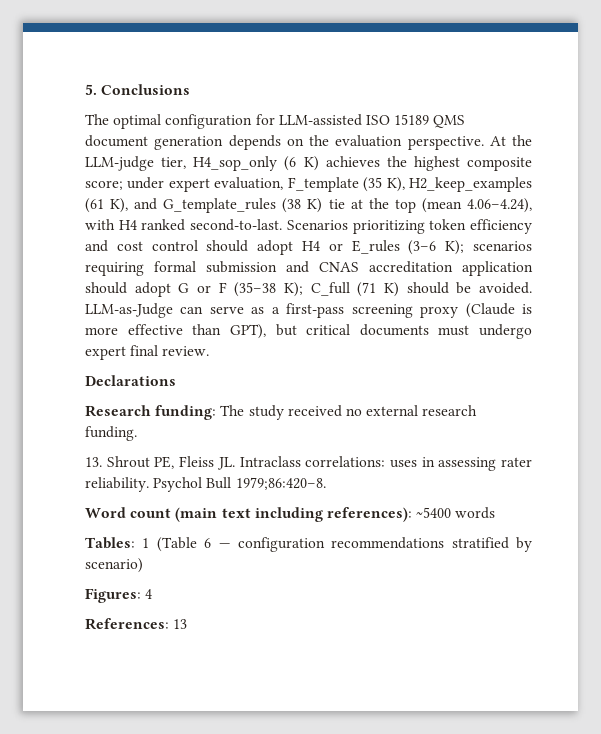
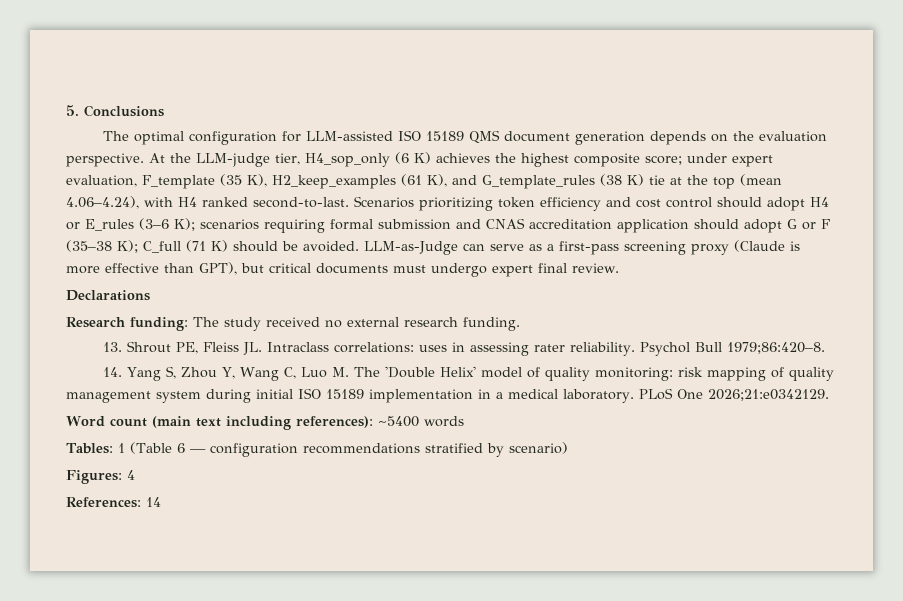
+ 14. Yang S, Zhou Y, Wang C, Luo M. The 'Double Helix' model of quality monitoring: risk mapping of quality management system during initial ISO 15189 implementation in a medical laboratory. PLoS One 2026;21:e0342129.
- References: 13
+ References: 14

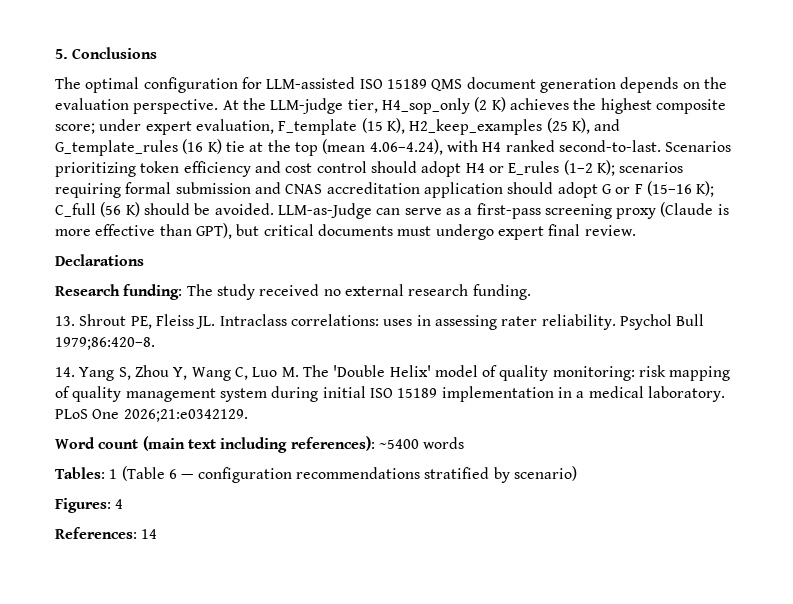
- At the LLM-judge tier, H4_sop_only (6 K) achieves the highest composite score; under expert evaluation, F_template (35 K), H2_keep_examples (61 K), and G_template_rules (38 K) tie at the top (mean 4.06–4.24), with H4 ranked second-to-last.
+ At the LLM-judge tier, H4_sop_only (2 K) achieves the highest composite score; under expert evaluation, F_template (15 K), H2_keep_examples (25 K), and G_template_rules (16 K) tie at the top (mean 4.06–4.24), with H4 ranked second-to-last.
- Scenarios prioritizing token efficiency and cost control should adopt H4 or E_rules (3–6 K); scenarios requiring formal submission and CNAS accreditation application should adopt G or F (35–38 K); C_full (71 K) should be avoided.
+ Scenarios prioritizing token efficiency and cost control should adopt H4 or E_rules (1–2 K); scenarios requiring formal submission and CNAS accreditation application should adopt G or F (15–16 K); C_full (56 K) should be avoided.

